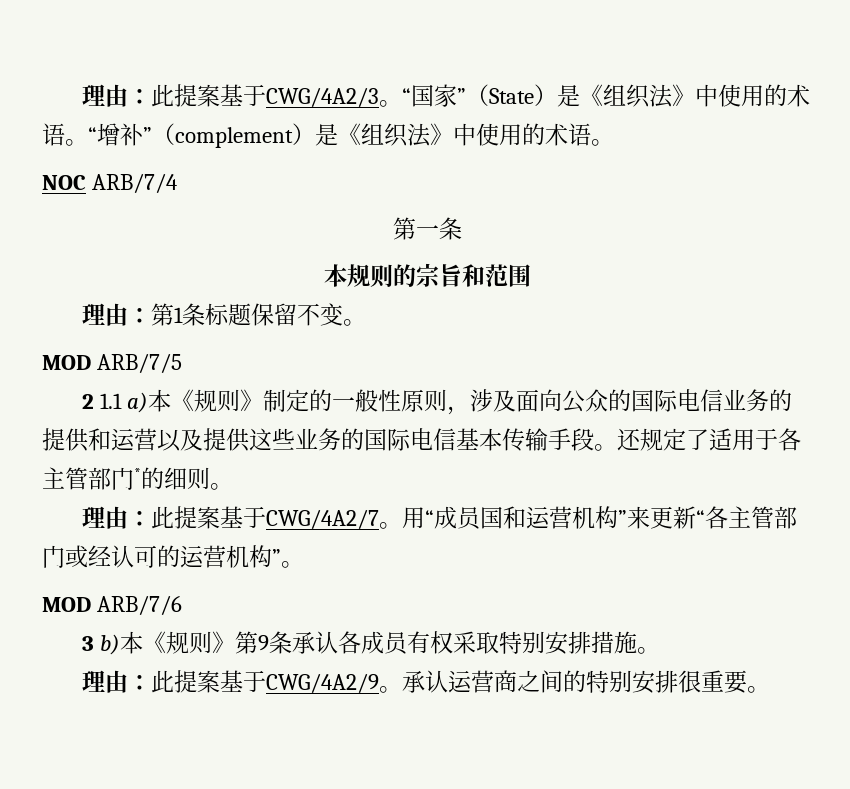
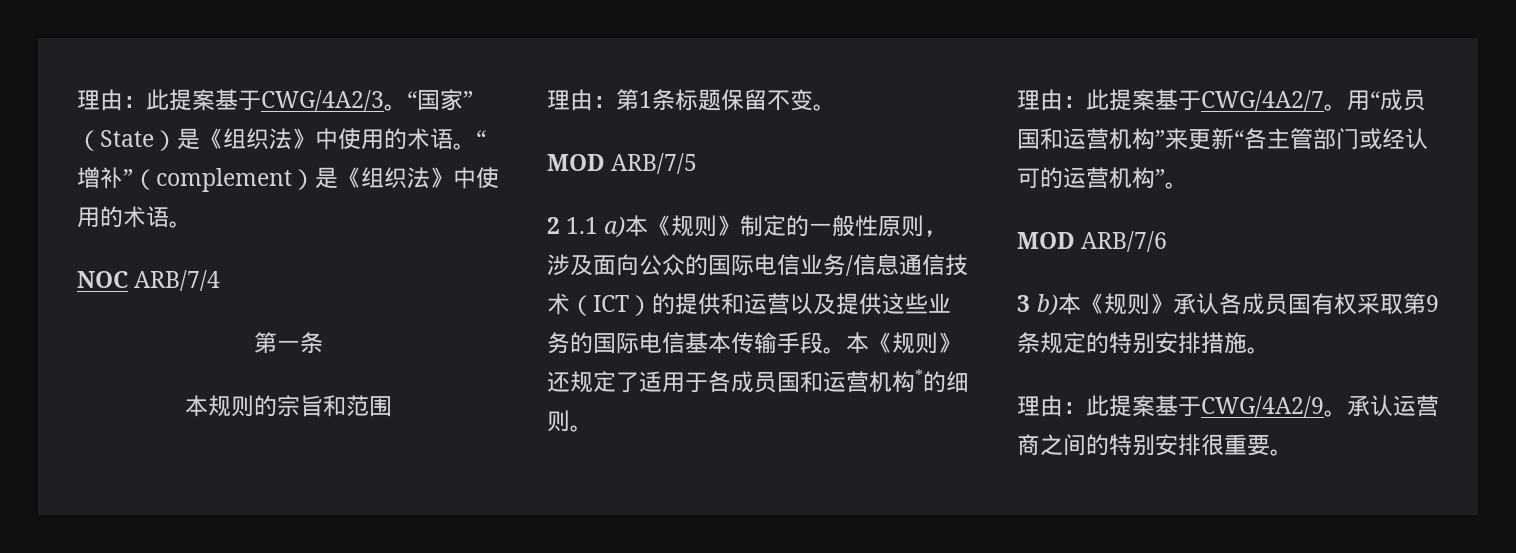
- 2 1.1 a)本《规则》制定的一般性原则，涉及面向公众的国际电信业务的提供和运营以及提供这些业务的国际电信基本传输手段。
+ 2 1.1 a)本《规则》制定的一般性原则，涉及面向公众的国际电信业务/信息通信技术（ICT）的提供和运营以及提供这些业务的国际电信基本传输手段。
- 还规定了适用于各主管部门*的细则。
+ 本《规则》还规定了适用于各成员国和运营机构*的细则。
- 3 b)本《规则》第9条承认各成员有权采取特别安排措施。
+ 3 b)本《规则》承认各成员国有权采取第9条规定的特别安排措施。

